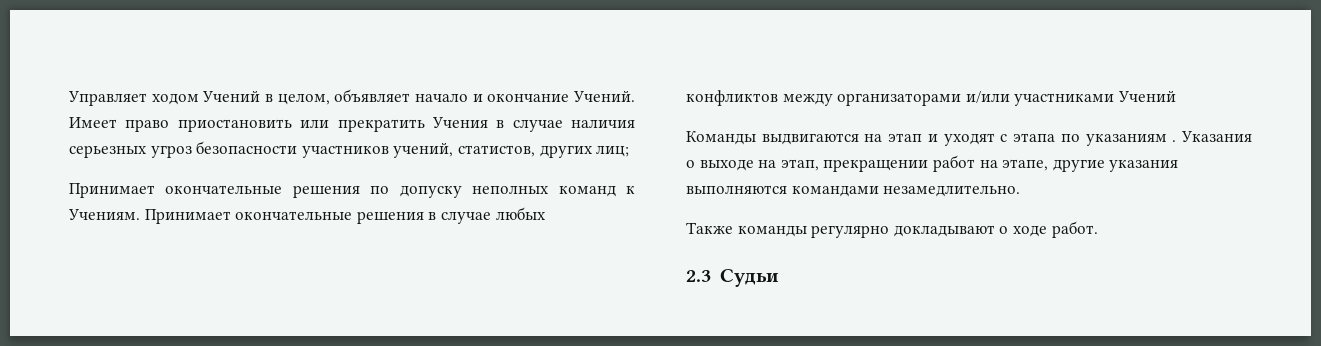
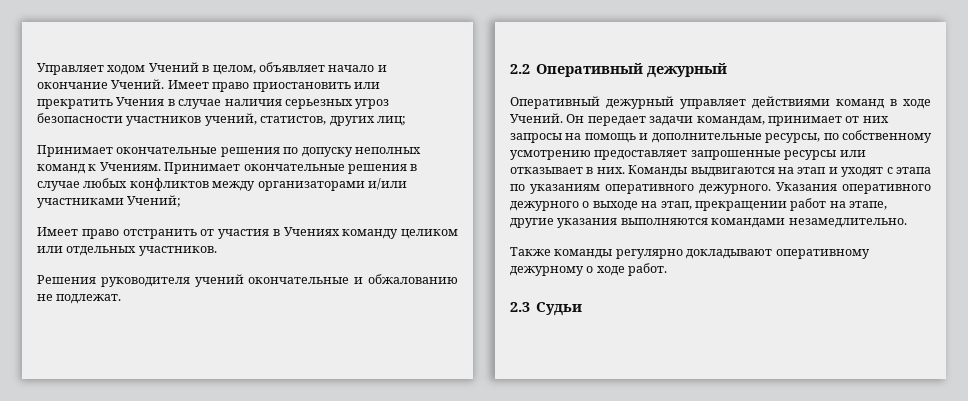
- Принимает окончательные решения в случае любых конфликтов между организаторами и/или участниками Учений
- Команды выдвигаются на этап и уходят с этапа по указаниям . Указания о выходе на этап, прекращении работ на этапе, другие указания выполняются командами незамедлительно.
+ Принимает окончательные решения в случае любых конфликтов между организаторами и/или участниками Учений;
+ Имеет право отстранить от участия в Учениях команду целиком или отдельных участников.
+ Решения руководителя учений окончательные и обжалованию не подлежат.
+ 2.2 Оперативный дежурный
+ Оперативный дежурный управляет действиями команд в ходе Учений. Он передает задачи командам, принимает от них запросы на помощь и дополнительные ресурсы, по собственному усмотрению предоставляет запрошенные ресурсы или отказывает в них. Команды выдвигаются на этап и уходят с этапа по указаниям оперативного дежурного. Указания оперативного дежурного о выходе на этап, прекращении работ на этапе, другие указания выполняются командами незамедлительно.
- Также команды регулярно докладывают о ходе работ.
+ Также команды регулярно докладывают оперативному дежурному о ходе работ.

